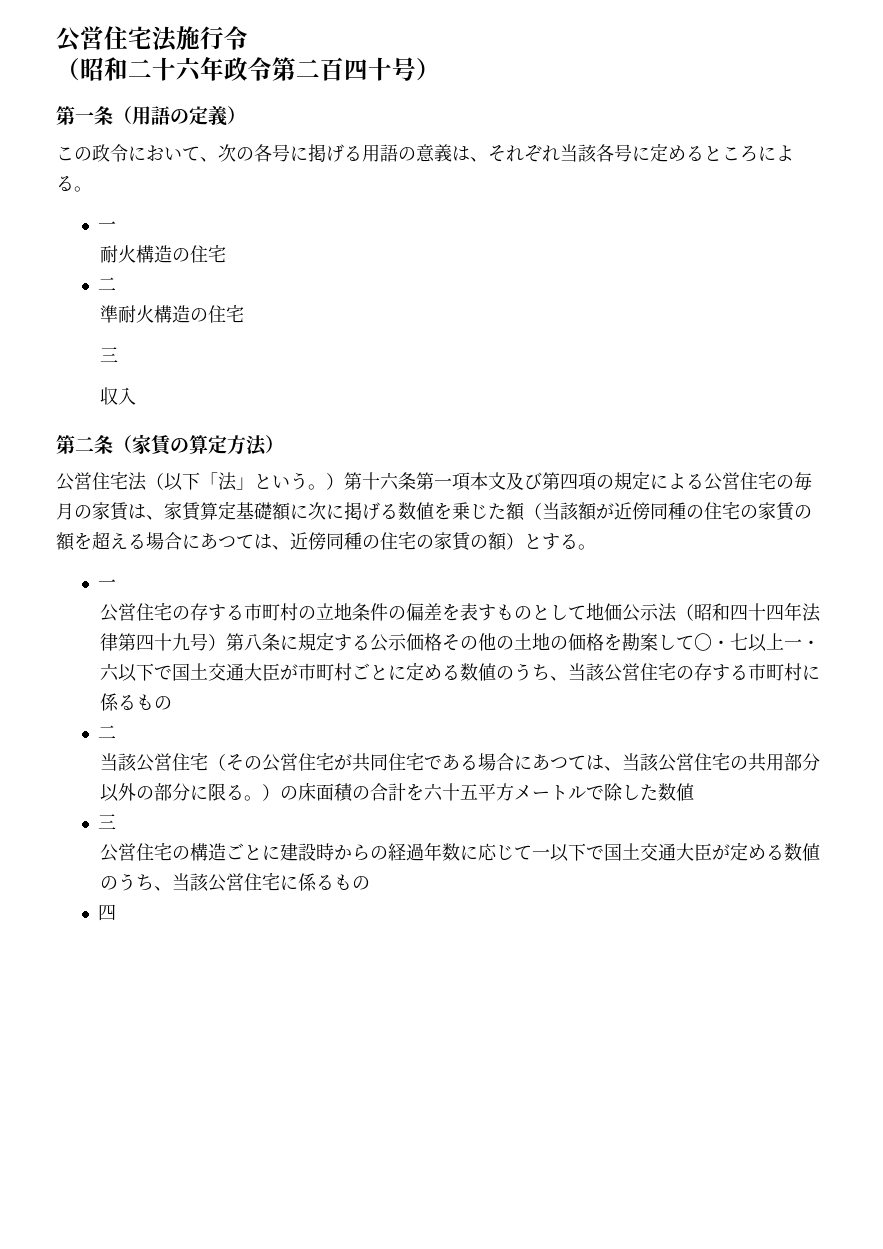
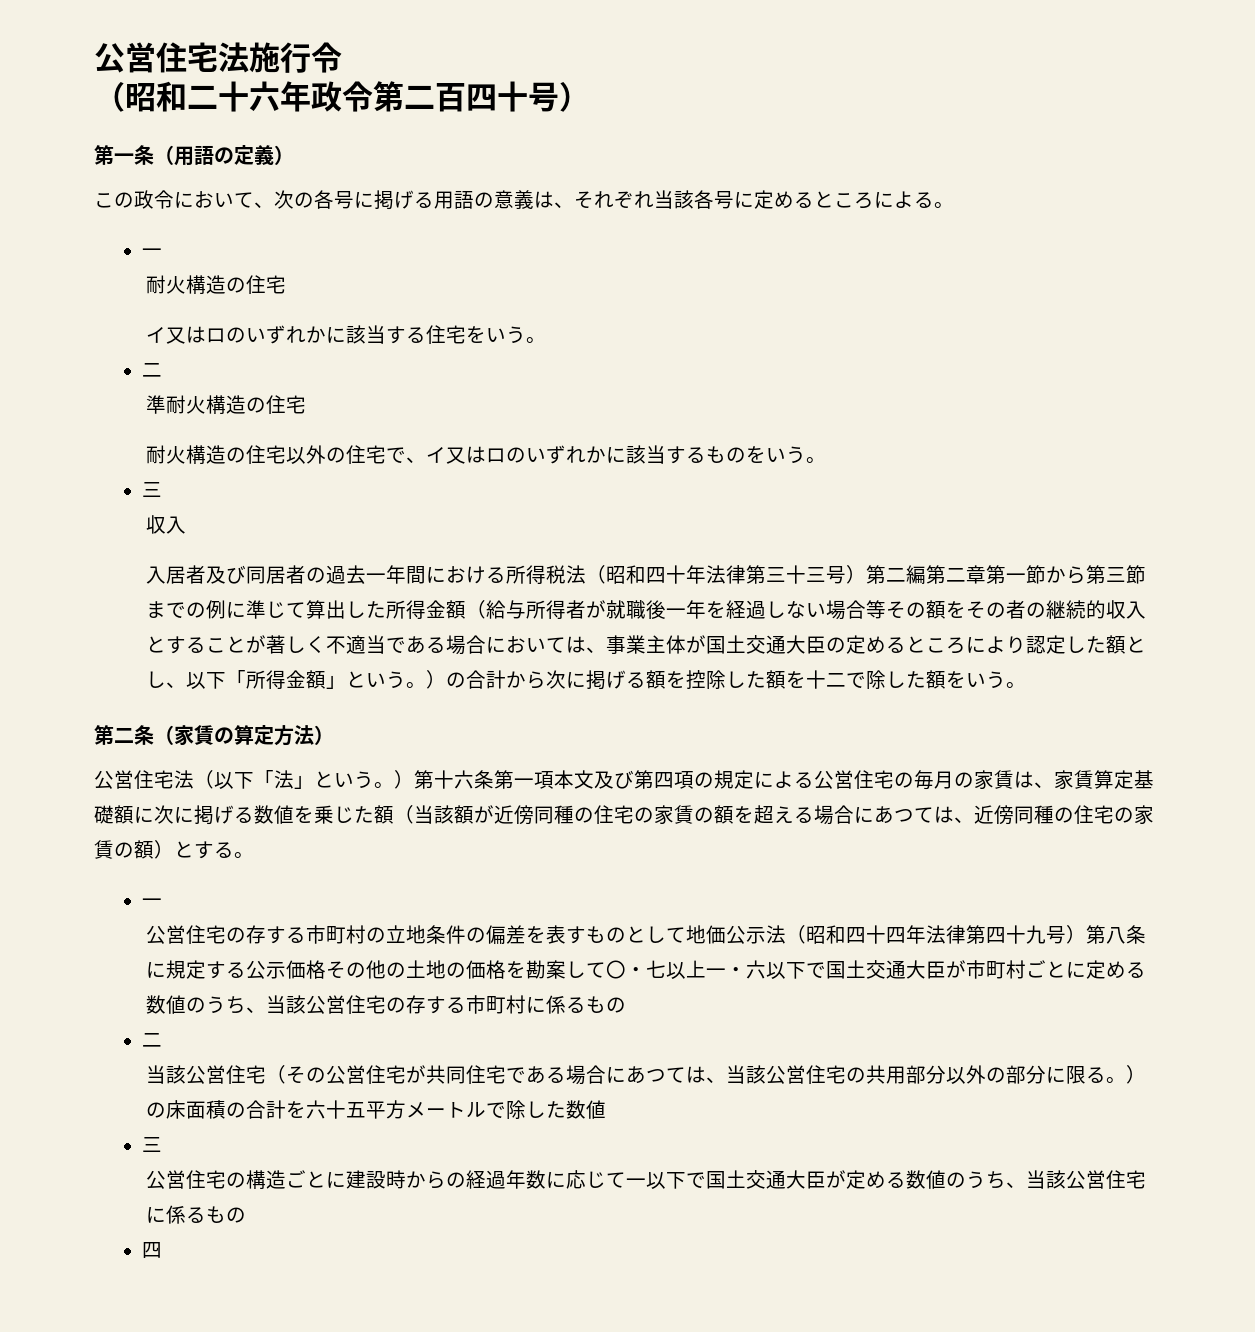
+ イ又はロのいずれかに該当する住宅をいう。
  準耐火構造の住宅
+ 耐火構造の住宅以外の住宅で、イ又はロのいずれかに該当するものをいう。
  三
  収入
+ 入居者及び同居者の過去一年間における所得税法（昭和四十年法律第三十三号）第二編第二章第一節から第三節までの例に準じて算出した所得金額（給与所得者が就職後一年を経過しない場合等その額をその者の継続的収入とすることが著しく不適当である場合においては、事業主体が国土交通大臣の定めるところにより認定した額とし、以下「所得金額」という。）の合計から次に掲げる額を控除した額を十二で除した額をいう。

